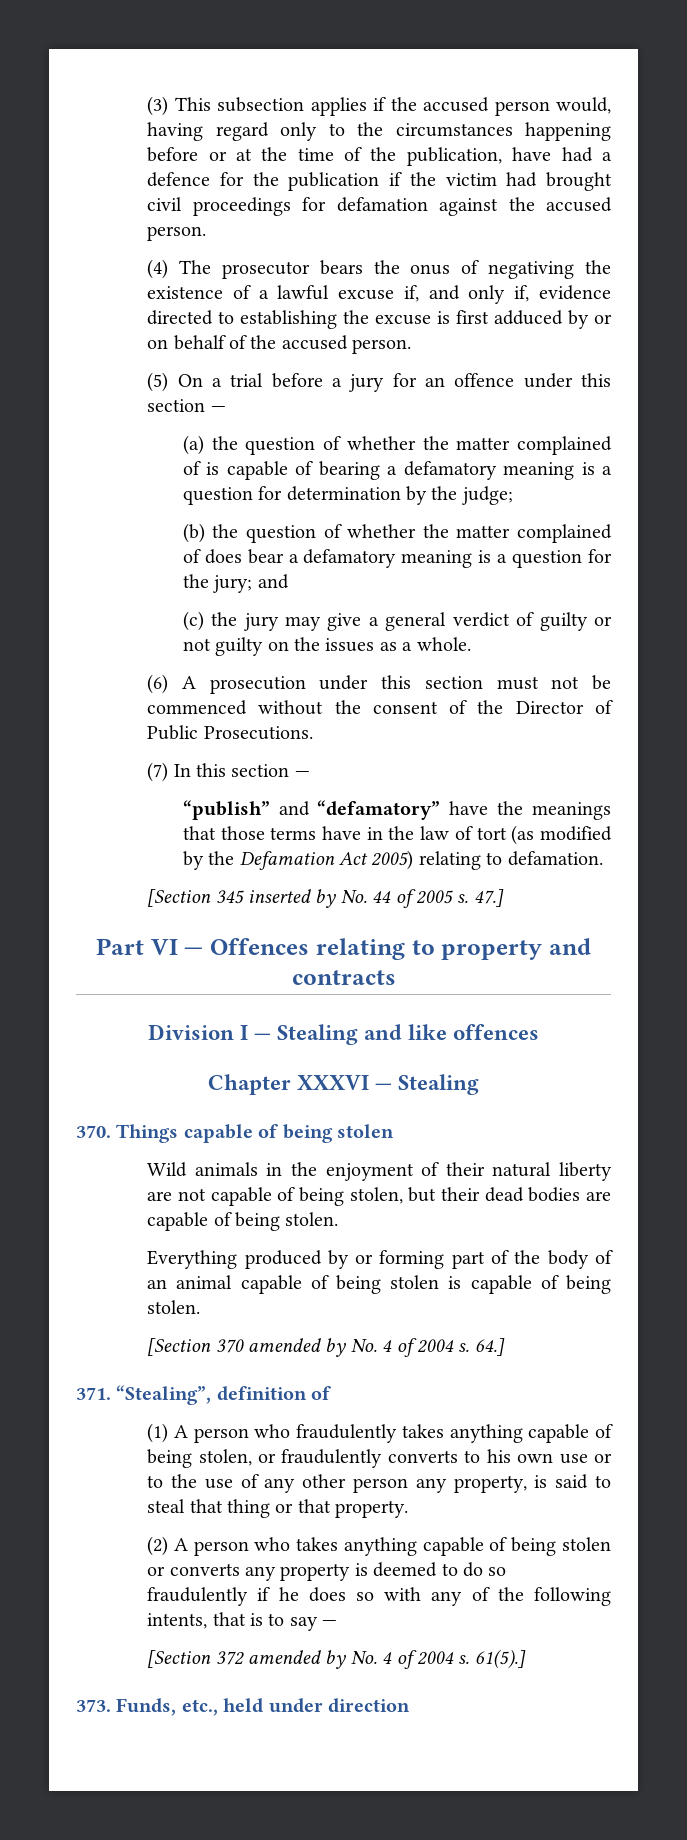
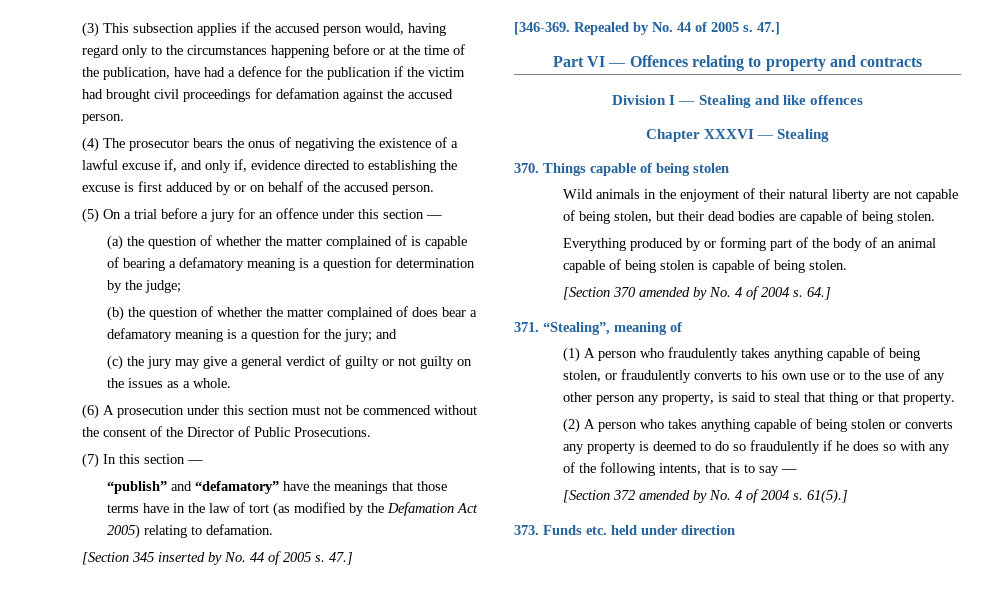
+ [346-369. Repealed by No. 44 of 2005 s. 47.]
- 371. “Stealing”, definition of
+ 371. “Stealing”, meaning of
- 373. Funds, etc., held under direction
+ 373. Funds etc. held under direction

